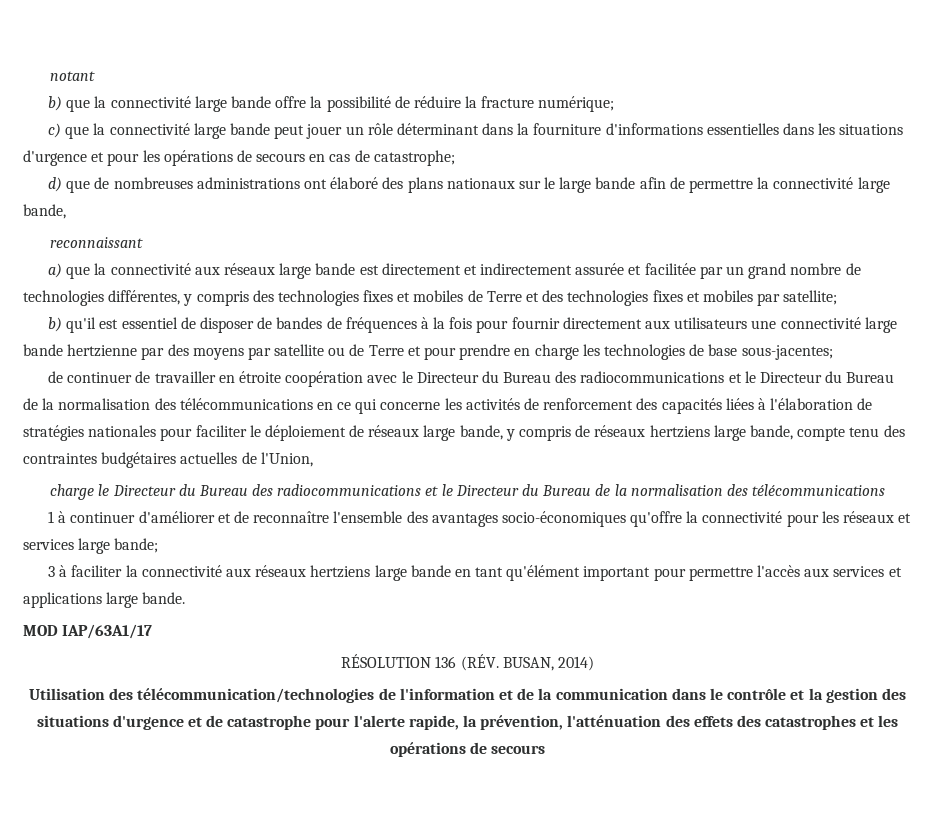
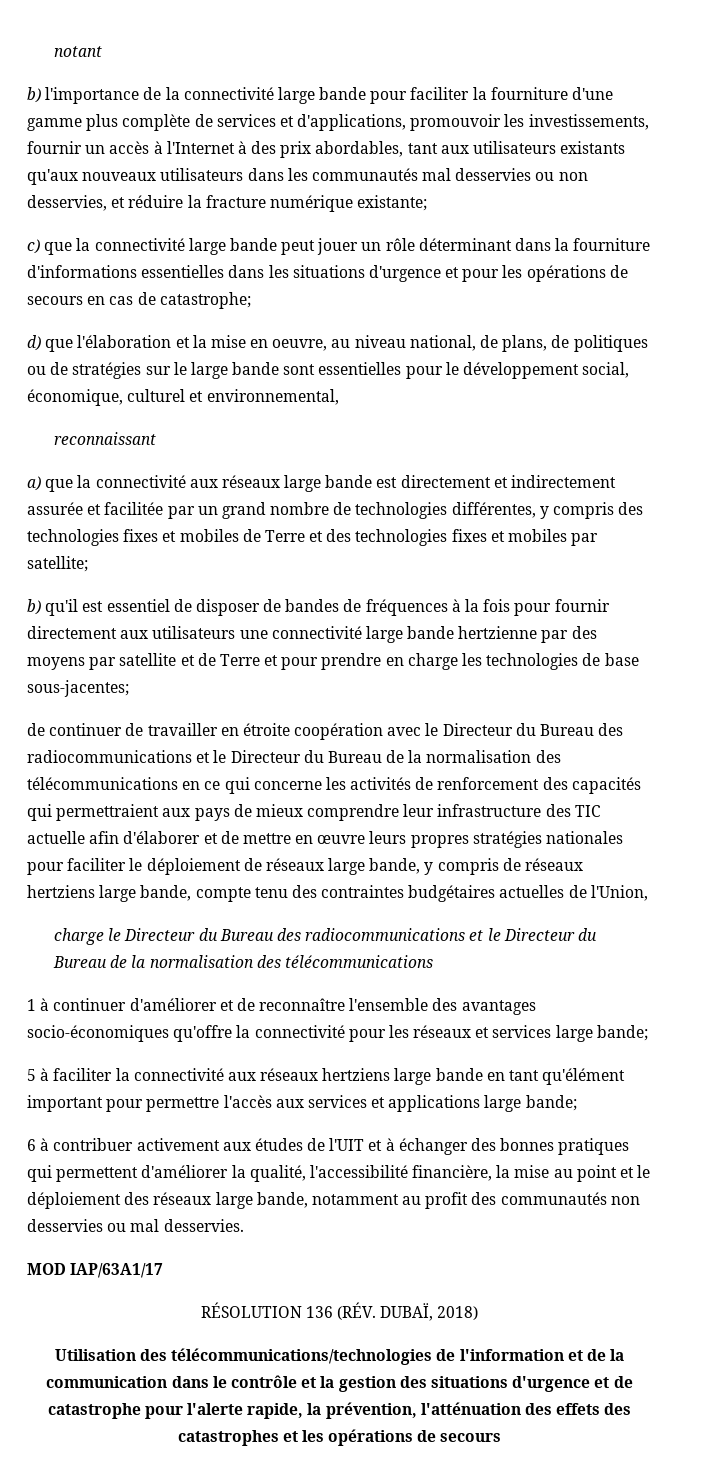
- b) que la connectivité large bande offre la possibilité de réduire la fracture numérique;
+ b) l'importance de la connectivité large bande pour faciliter la fourniture d'une gamme plus complète de services et d'applications, promouvoir les investissements, fournir un accès à l'Internet à des prix abordables, tant aux utilisateurs existants qu'aux nouveaux utilisateurs dans les communautés mal desservies ou non desservies, et réduire la fracture numérique existante;
- d) que de nombreuses administrations ont élaboré des plans nationaux sur le large bande afin de permettre la connectivité large bande,
+ d) que l'élaboration et la mise en oeuvre, au niveau national, de plans, de politiques ou de stratégies sur le large bande sont essentielles pour le développement social, économique, culturel et environnemental,
- b) qu'il est essentiel de disposer de bandes de fréquences à la fois pour fournir directement aux utilisateurs une connectivité large bande hertzienne par des moyens par satellite ou de Terre et pour prendre en charge les technologies de base sous-jacentes;
+ b) qu'il est essentiel de disposer de bandes de fréquences à la fois pour fournir directement aux utilisateurs une connectivité large bande hertzienne par des moyens par satellite et de Terre et pour prendre en charge les technologies de base sous-jacentes;
- de continuer de travailler en étroite coopération avec le Directeur du Bureau des radiocommunications et le Directeur du Bureau de la normalisation des télécommunications en ce qui concerne les activités de renforcement des capacités liées à l'élaboration de stratégies nationales pour faciliter le déploiement de réseaux large bande, y compris de réseaux hertziens large bande, compte tenu des contraintes budgétaires actuelles de l'Union,
+ de continuer de travailler en étroite coopération avec le Directeur du Bureau des radiocommunications et le Directeur du Bureau de la normalisation des télécommunications en ce qui concerne les activités de renforcement des capacités qui permettraient aux pays de mieux comprendre leur infrastructure des TIC actuelle afin d'élaborer et de mettre en œuvre leurs propres stratégies nationales pour faciliter le déploiement de réseaux large bande, y compris de réseaux hertziens large bande, compte tenu des contraintes budgétaires actuelles de l'Union,
- 3 à faciliter la connectivité aux réseaux hertziens large bande en tant qu'élément important pour permettre l'accès aux services et applications large bande.
+ 5 à faciliter la connectivité aux réseaux hertziens large bande en tant qu'élément important pour permettre l'accès aux services et applications large bande;
+ 6 à contribuer activement aux études de l'UIT et à échanger des bonnes pratiques qui permettent d'améliorer la qualité, l'accessibilité financière, la mise au point et le déploiement des réseaux large bande, notamment au profit des communautés non desservies ou mal desservies.
- RÉSOLUTION 136 (RÉV. BUSAN, 2014)
+ RÉSOLUTION 136 (RÉV. DUBAÏ, 2018)
- Utilisation des télécommunication/technologies de l'information et de la communication dans le contrôle et la gestion des situations d'urgence et de catastrophe pour l'alerte rapide, la prévention, l'atténuation des effets des catastrophes et les opérations de secours
+ Utilisation des télécommunications/technologies de l'information et de la communication dans le contrôle et la gestion des situations d'urgence et de catastrophe pour l'alerte rapide, la prévention, l'atténuation des effets des catastrophes et les opérations de secours

